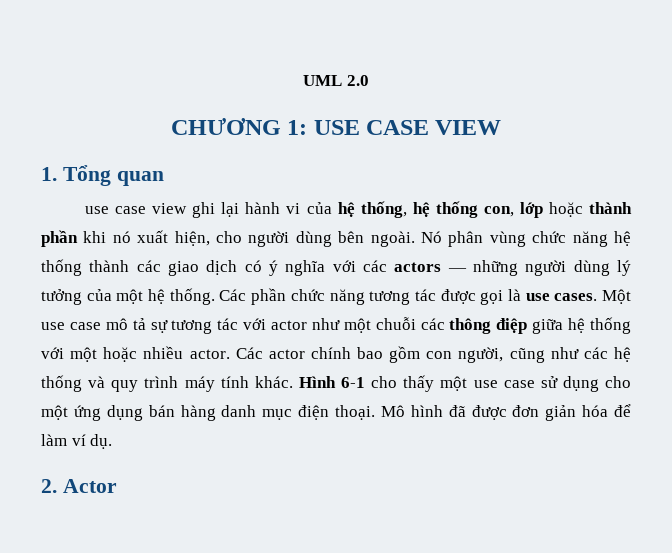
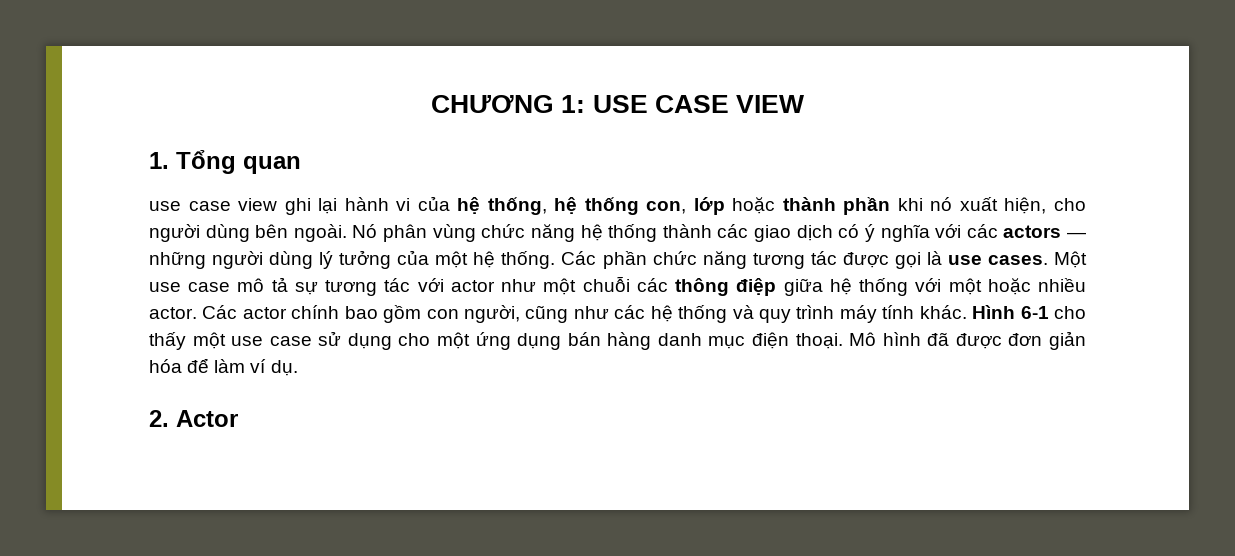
- UML 2.0

